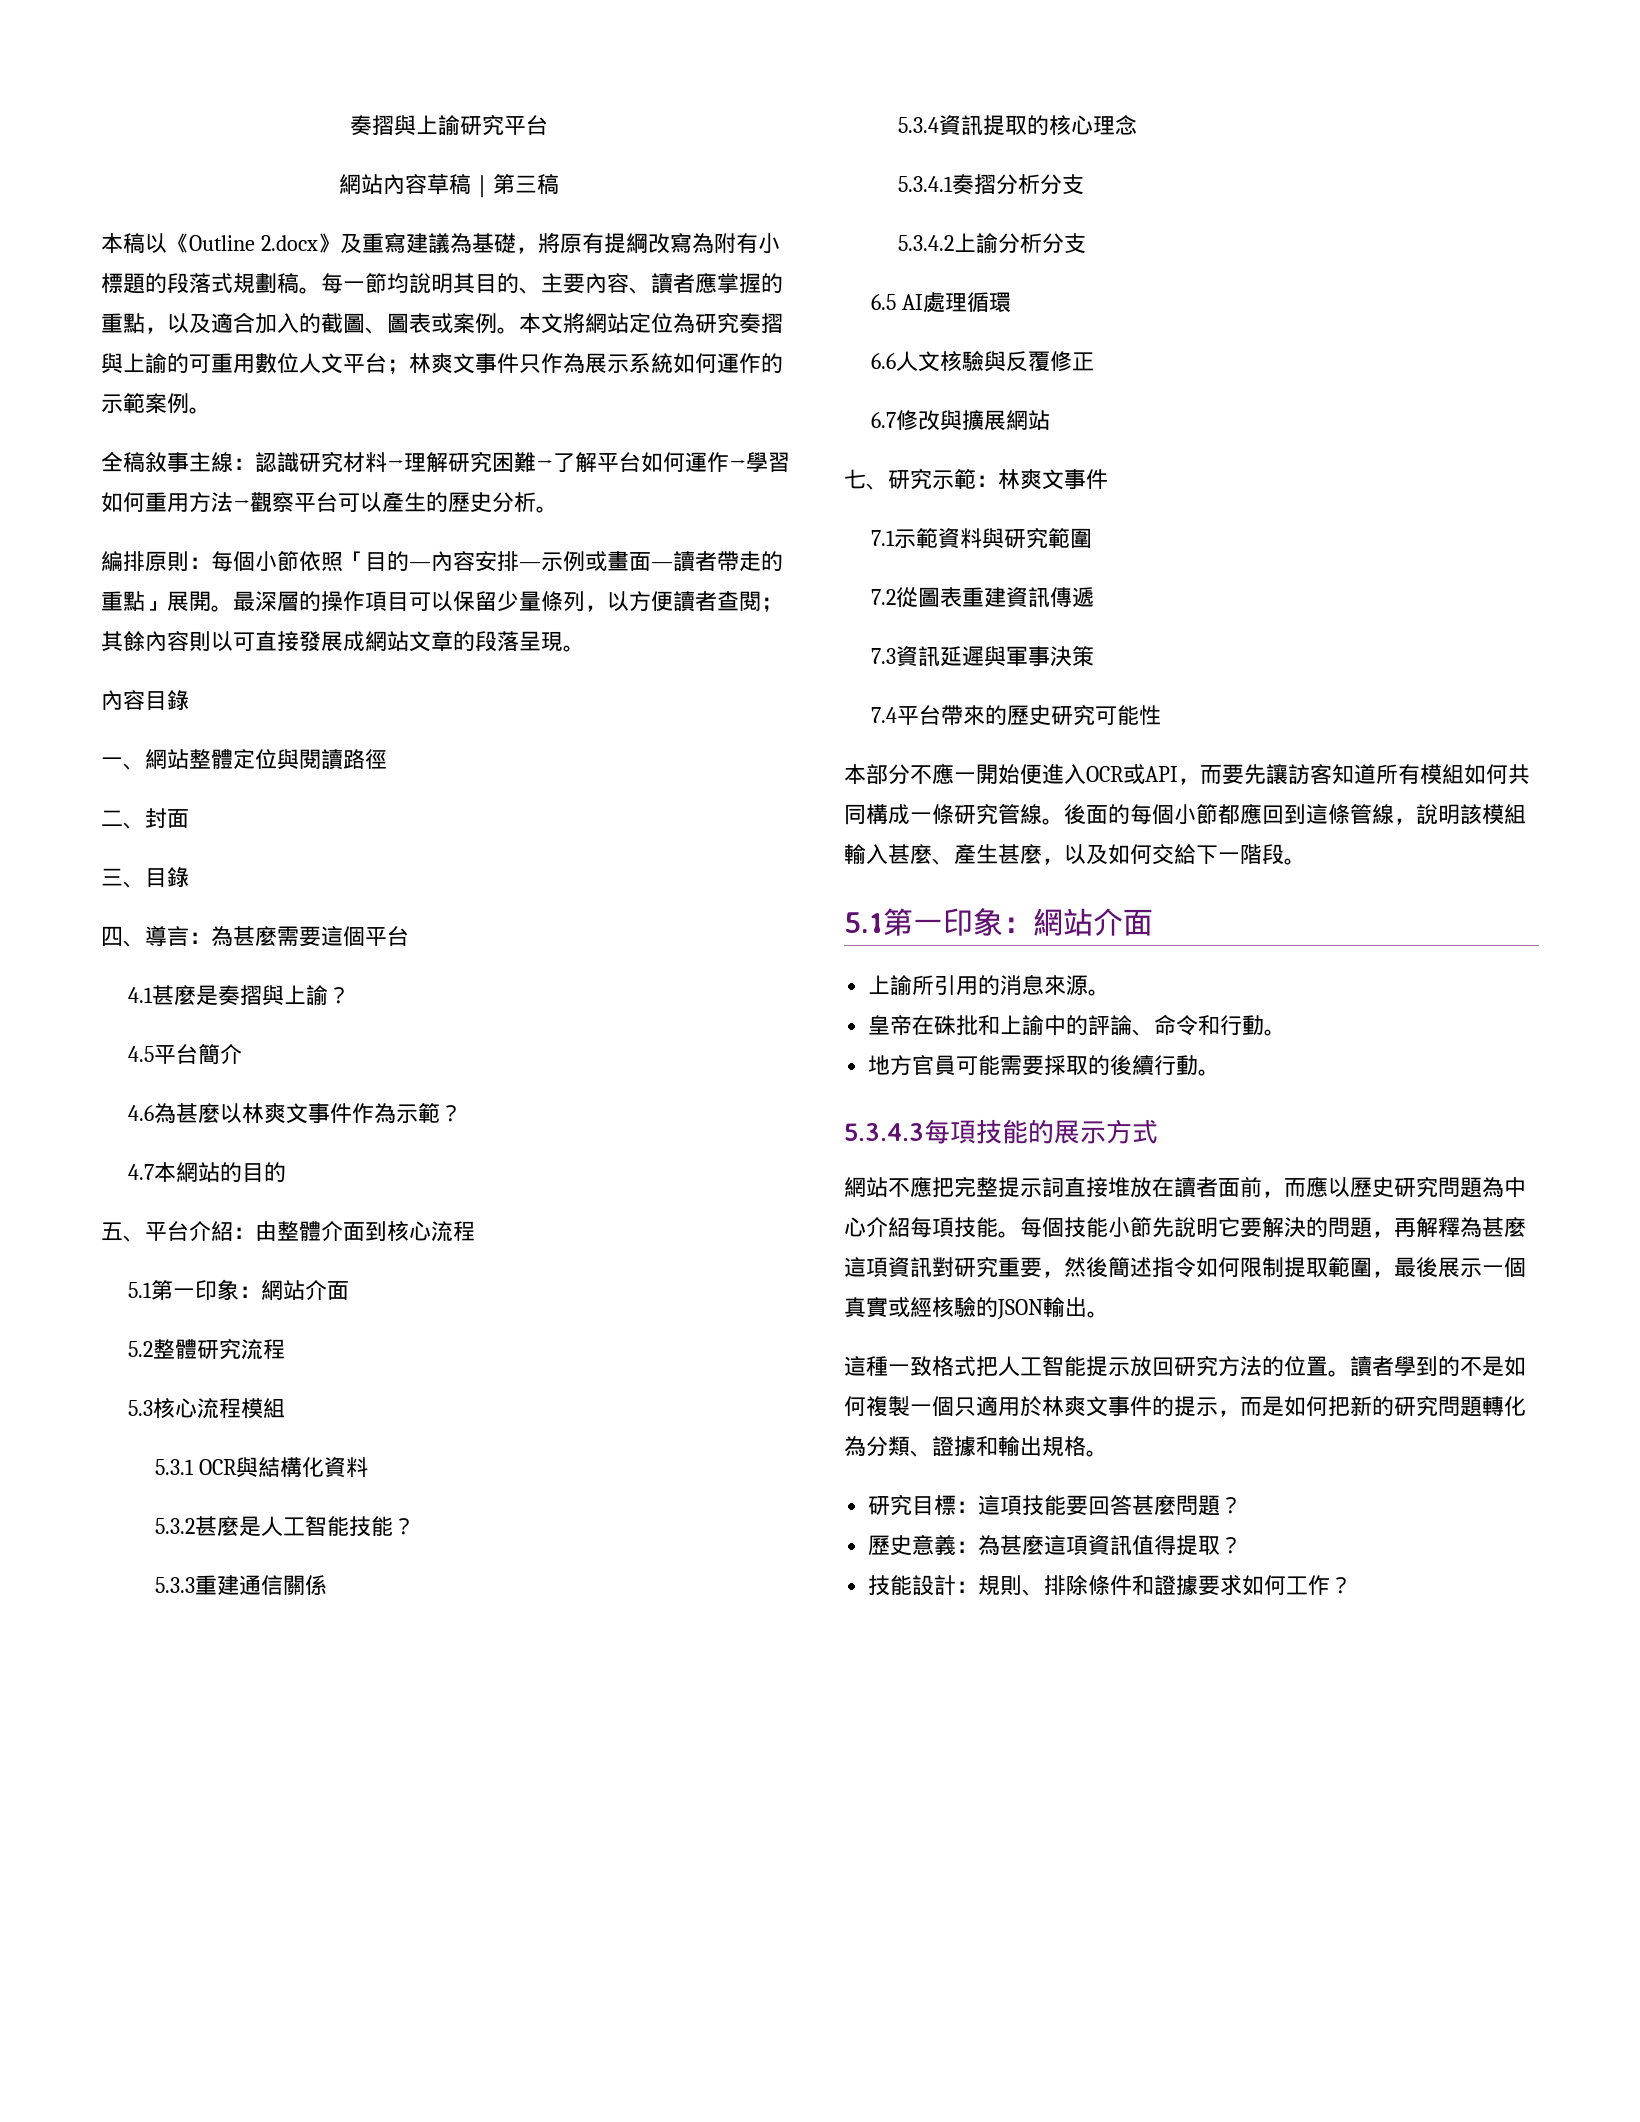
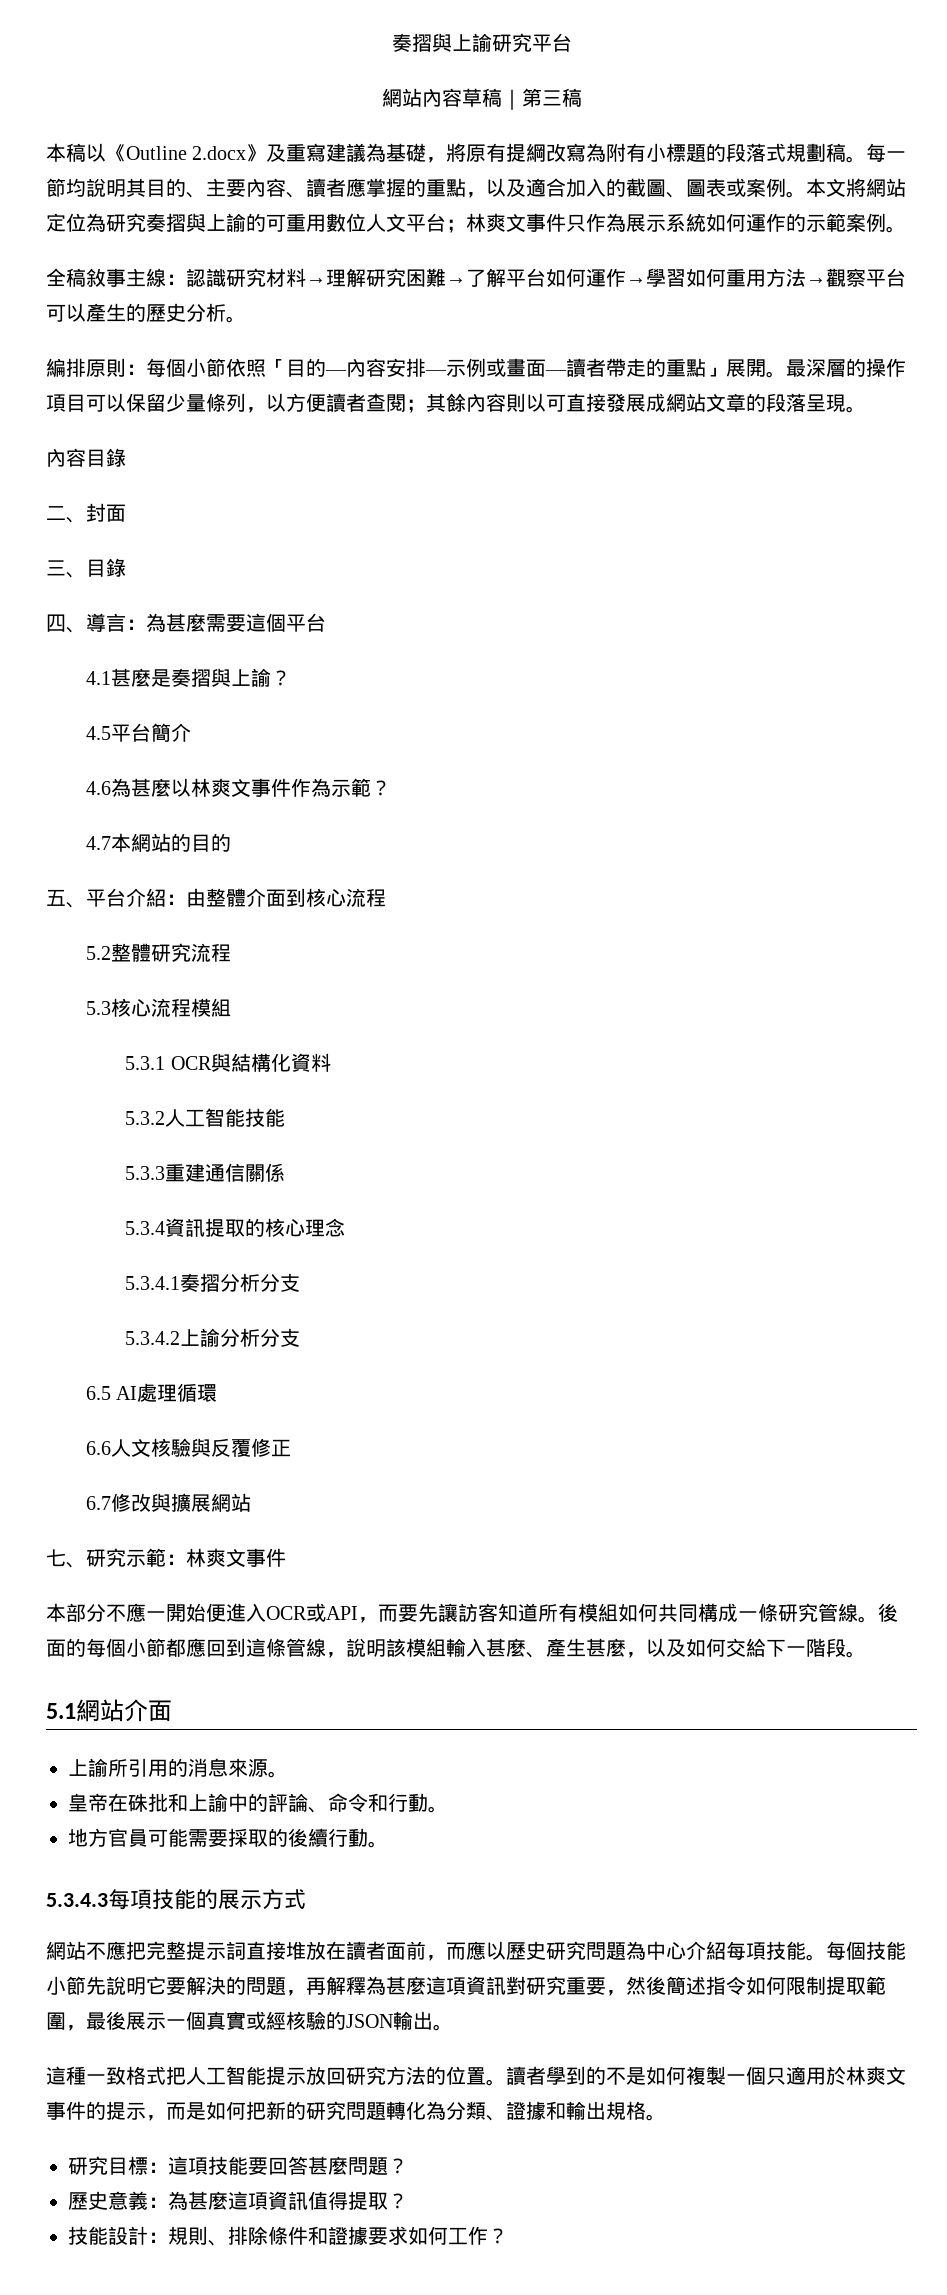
- 一、網站整體定位與閱讀路徑
  五、平台介紹：由整體介面到核心流程
- 5.1第一印象：網站介面
- 5.3.2甚麼是人工智能技能？
+ 5.3.2人工智能技能
- 7.1示範資料與研究範圍
- 7.2從圖表重建資訊傳遞
- 7.3資訊延遲與軍事決策
- 7.4平台帶來的歷史研究可能性
  後面的每個小節都應回到這條管線，說明該模組輸入甚麼、產生甚麼，以及如何交給下一階段。
- 5.1第一印象：網站介面
+ 5.1網站介面

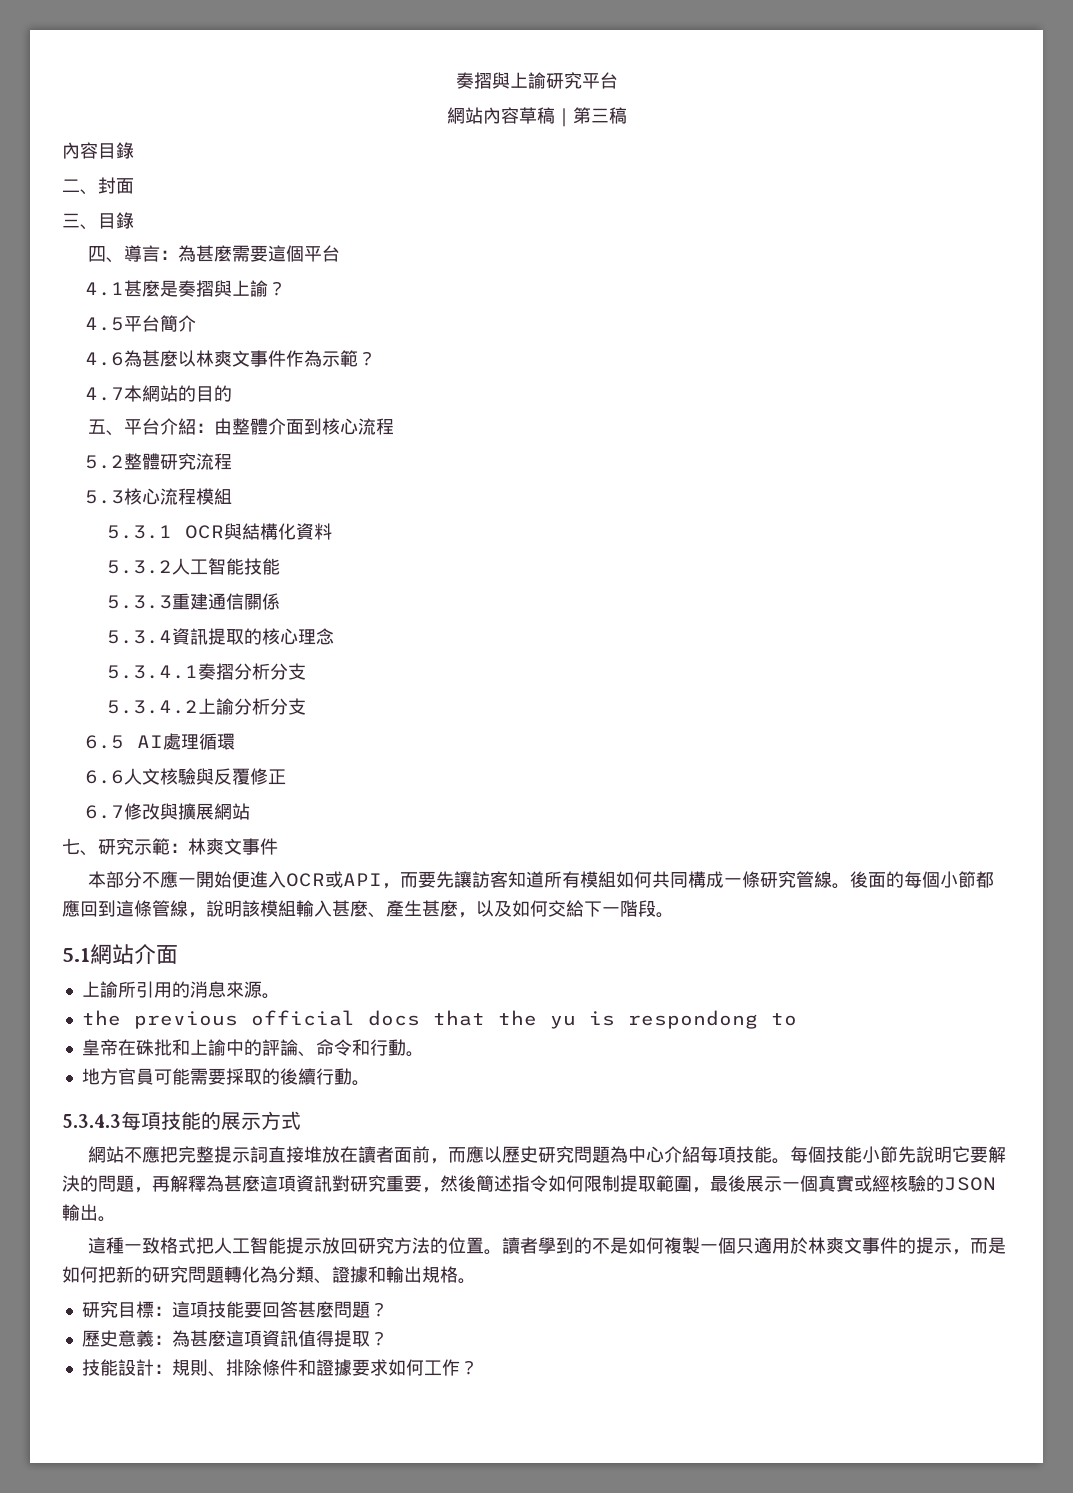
- 本稿以《Outline 2.docx》及重寫建議為基礎，將原有提綱改寫為附有小標題的段落式規劃稿。每一節均說明其目的、主要內容、讀者應掌握的重點，以及適合加入的截圖、圖表或案例。本文將網站定位為研究奏摺與上諭的可重用數位人文平台；林爽文事件只作為展示系統如何運作的示範案例。
- 全稿敘事主線：認識研究材料→理解研究困難→了解平台如何運作→學習如何重用方法→觀察平台可以產生的歷史分析。
- 編排原則：每個小節依照「目的—內容安排—示例或畫面—讀者帶走的重點」展開。最深層的操作項目可以保留少量條列，以方便讀者查閱；其餘內容則以可直接發展成網站文章的段落呈現。
+ the previous official docs that the yu is respondong to

